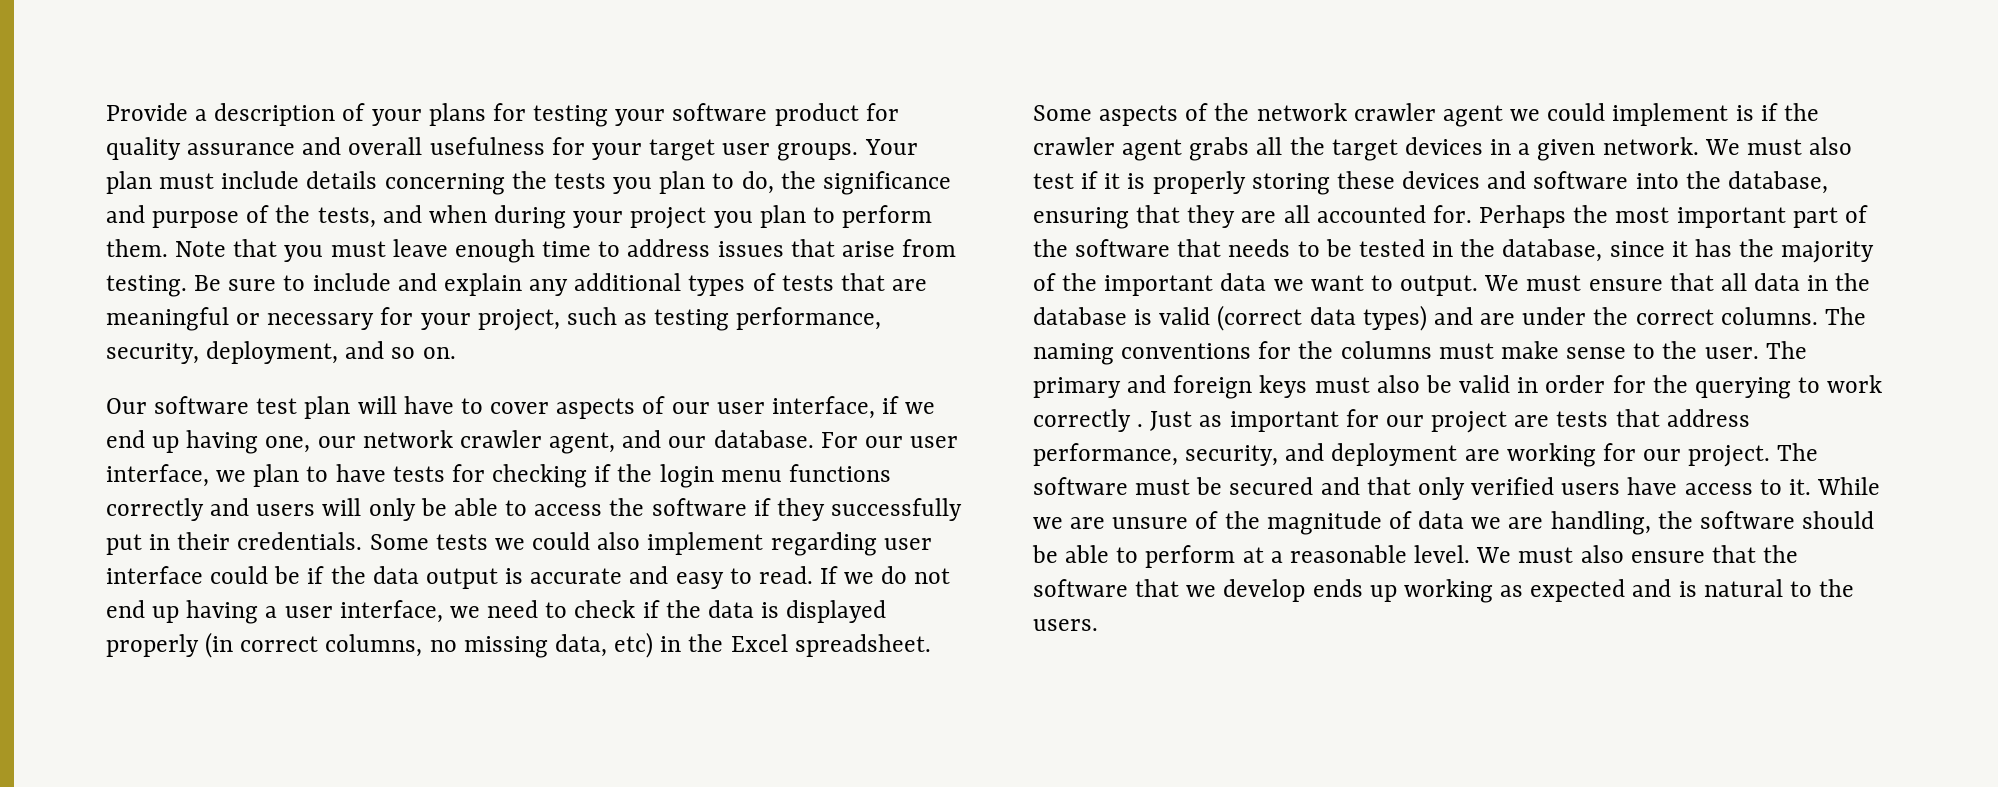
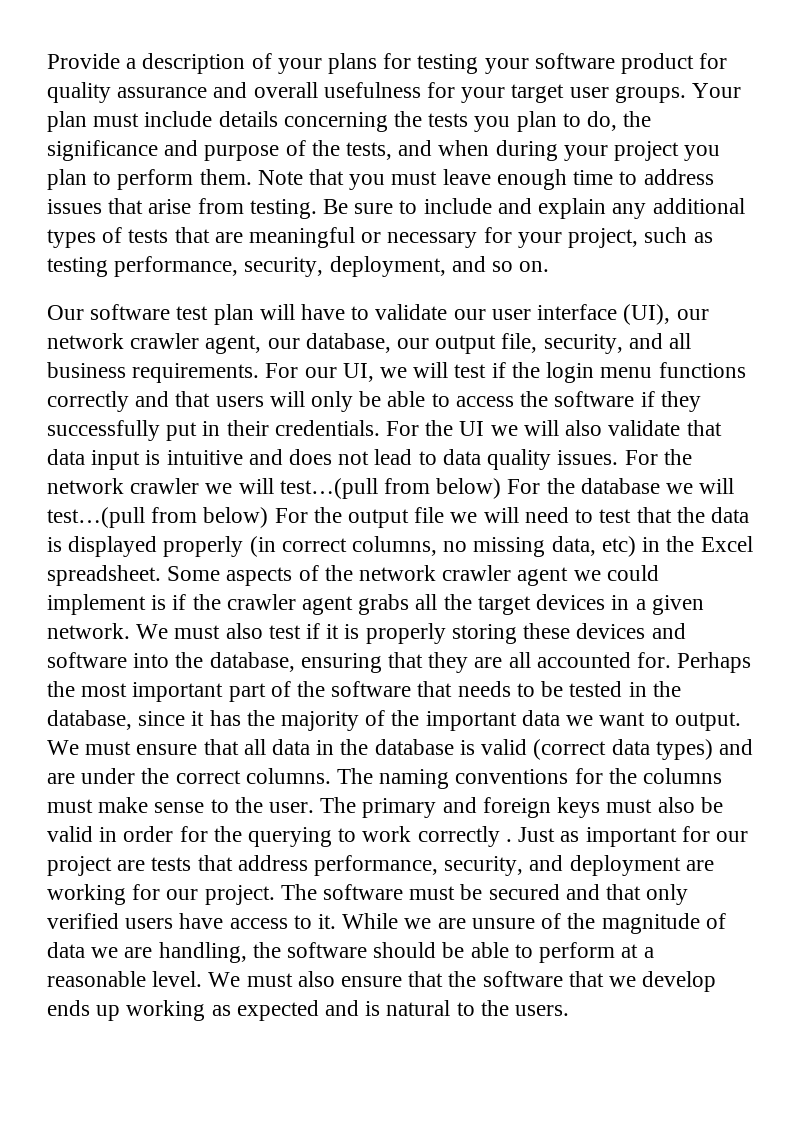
- Our software test plan will have to cover aspects of our user interface, if we end up having one, our network crawler agent, and our database. For our user interface, we plan to have tests for checking if the login menu functions correctly and users will only be able to access the software if they successfully put in their credentials.
+ Our software test plan will have to validate our user interface (UI), our network crawler agent, our database, our output file, security, and all business requirements. For our UI, we will test if the login menu functions correctly and that users will only be able to access the software if they successfully put in their credentials.
- Some tests we could also implement regarding user interface could be if the data output is accurate and easy to read. If we do not end up having a user interface, we need to check if the data is displayed properly (in correct columns, no missing data, etc) in the Excel spreadsheet.
+ For the UI we will also validate that data input is intuitive and does not lead to data quality issues. For the network crawler we will test…(pull from below) For the database we will test…(pull from below) For the output file we will need to test that the data is displayed properly (in correct columns, no missing data, etc) in the Excel spreadsheet.

